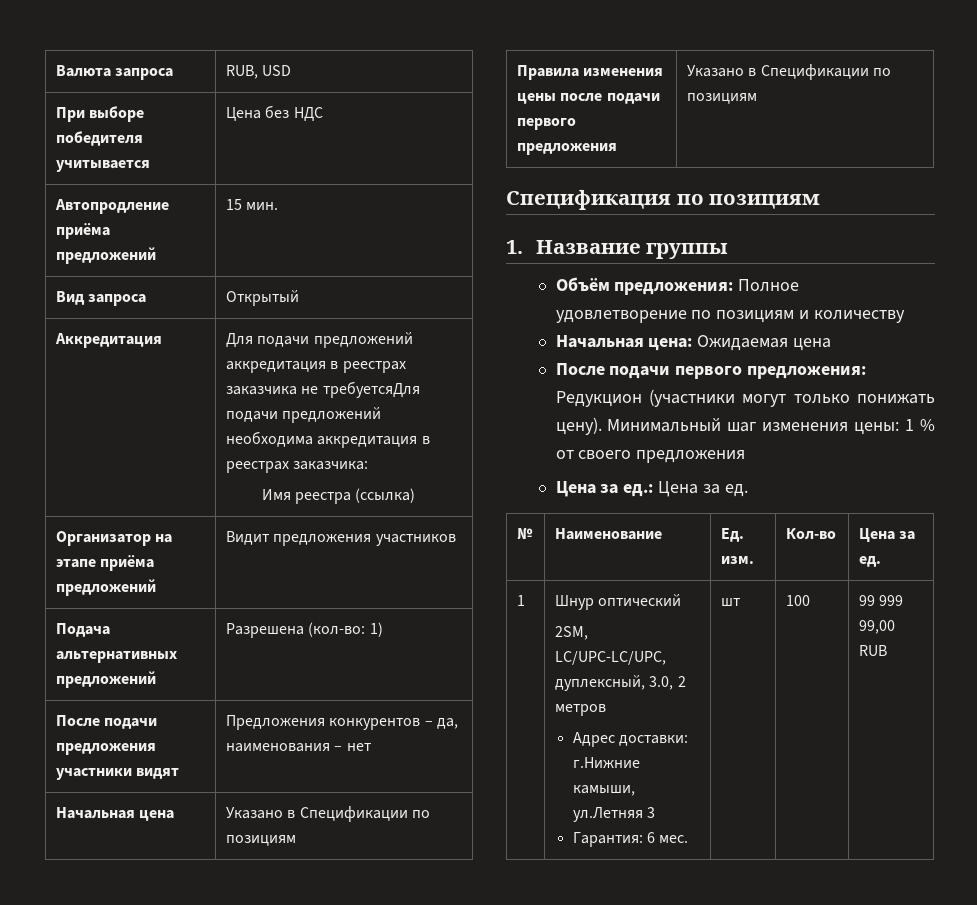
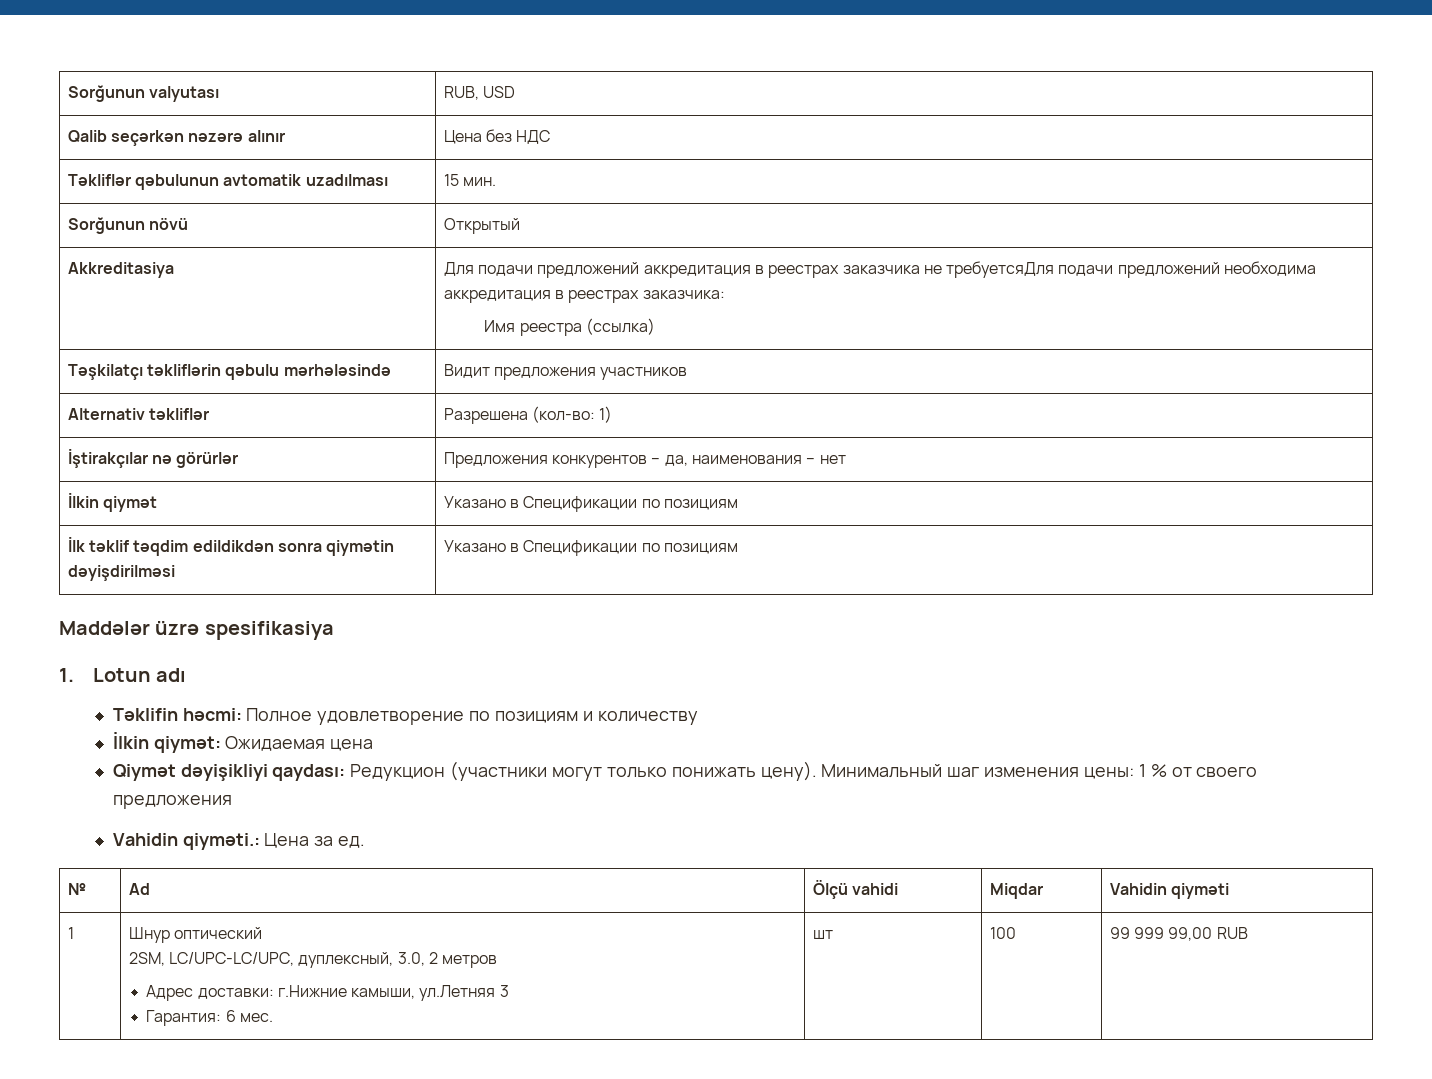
- Валюта запроса | RUB, USD
+ Sorğunun valyutası | RUB, USD
- При выборе победителя учитывается | Цена без НДС
+ Qalib seçərkən nəzərə alınır | Цена без НДС
- Автопродление приёма предложений | 15 мин.
+ Təkliflər qəbulunun avtomatik uzadılması | 15 мин.
- Вид запроса | Открытый
+ Sorğunun növü | Открытый
- Аккредитация | Для подачи предложений аккредитация в реестрах заказчика не требуетсяДля подачи предложений необходима аккредитация в реестрах заказчика:
+ Akkreditasiya | Для подачи предложений аккредитация в реестрах заказчика не требуетсяДля подачи предложений необходима аккредитация в реестрах заказчика:
- Организатор на этапе приёма предложений | Видит предложения участников
+ Təşkilatçı təkliflərin qəbulu mərhələsində | Видит предложения участников
- Подача альтернативных предложений | Разрешена (кол-во: 1)
+ Alternativ təkliflər | Разрешена (кол-во: 1)
- После подачи предложения участники видят | Предложения конкурентов – да, наименования – нет
+ İştirakçılar nə görürlər | Предложения конкурентов – да, наименования – нет
- Начальная цена | Указано в Cпецификации по позициям
- Правила изменения цены после подачи первого предложения | Указано в Cпецификации по позициям
- Спецификация по позициям
- 1. Название группы
- Объём предложения: Полное удовлетворение по позициям и количеству
+ İlkin qiymət | Указано в Cпецификации по позициям
+ İlk təklif təqdim edildikdən sonra qiymətin dəyişdirilməsi | Указано в Cпецификации по позициям
+ Maddələr üzrə spesifikasiya
+ 1. Lotun adı
+ Təklifin həcmi: Полное удовлетворение по позициям и количеству
- Начальная цена: Ожидаемая цена
+ İlkin qiymət: Ожидаемая цена
- После подачи первого предложения: Редукцион (участники могут только понижать цену).
+ Qiymət dəyişikliyi qaydası: Редукцион (участники могут только понижать цену).
- Цена за ед.: Цена за ед.
+ Vahidin qiyməti.: Цена за ед.
- № | Наименование | Ед. изм. | Кол-во | Цена за ед.
+ № | Ad | Ölçü vahidi | Miqdar | Vahidin qiyməti

